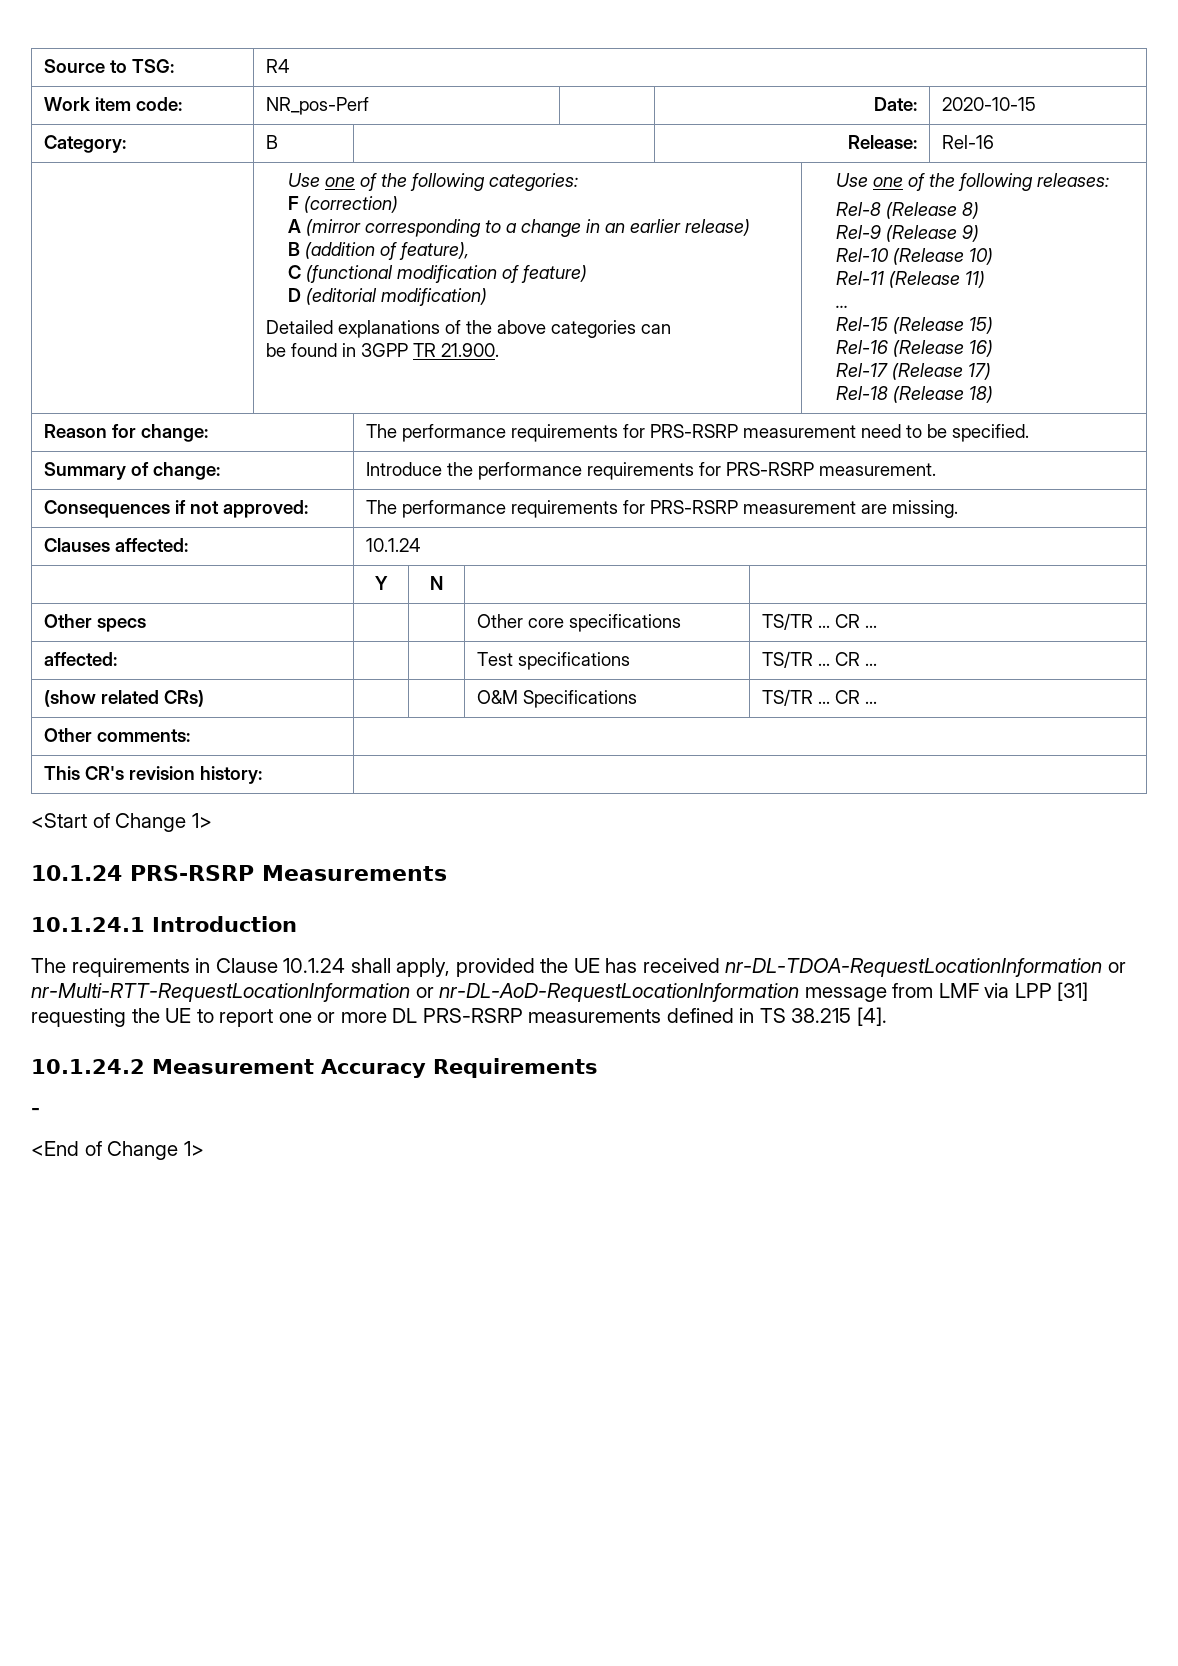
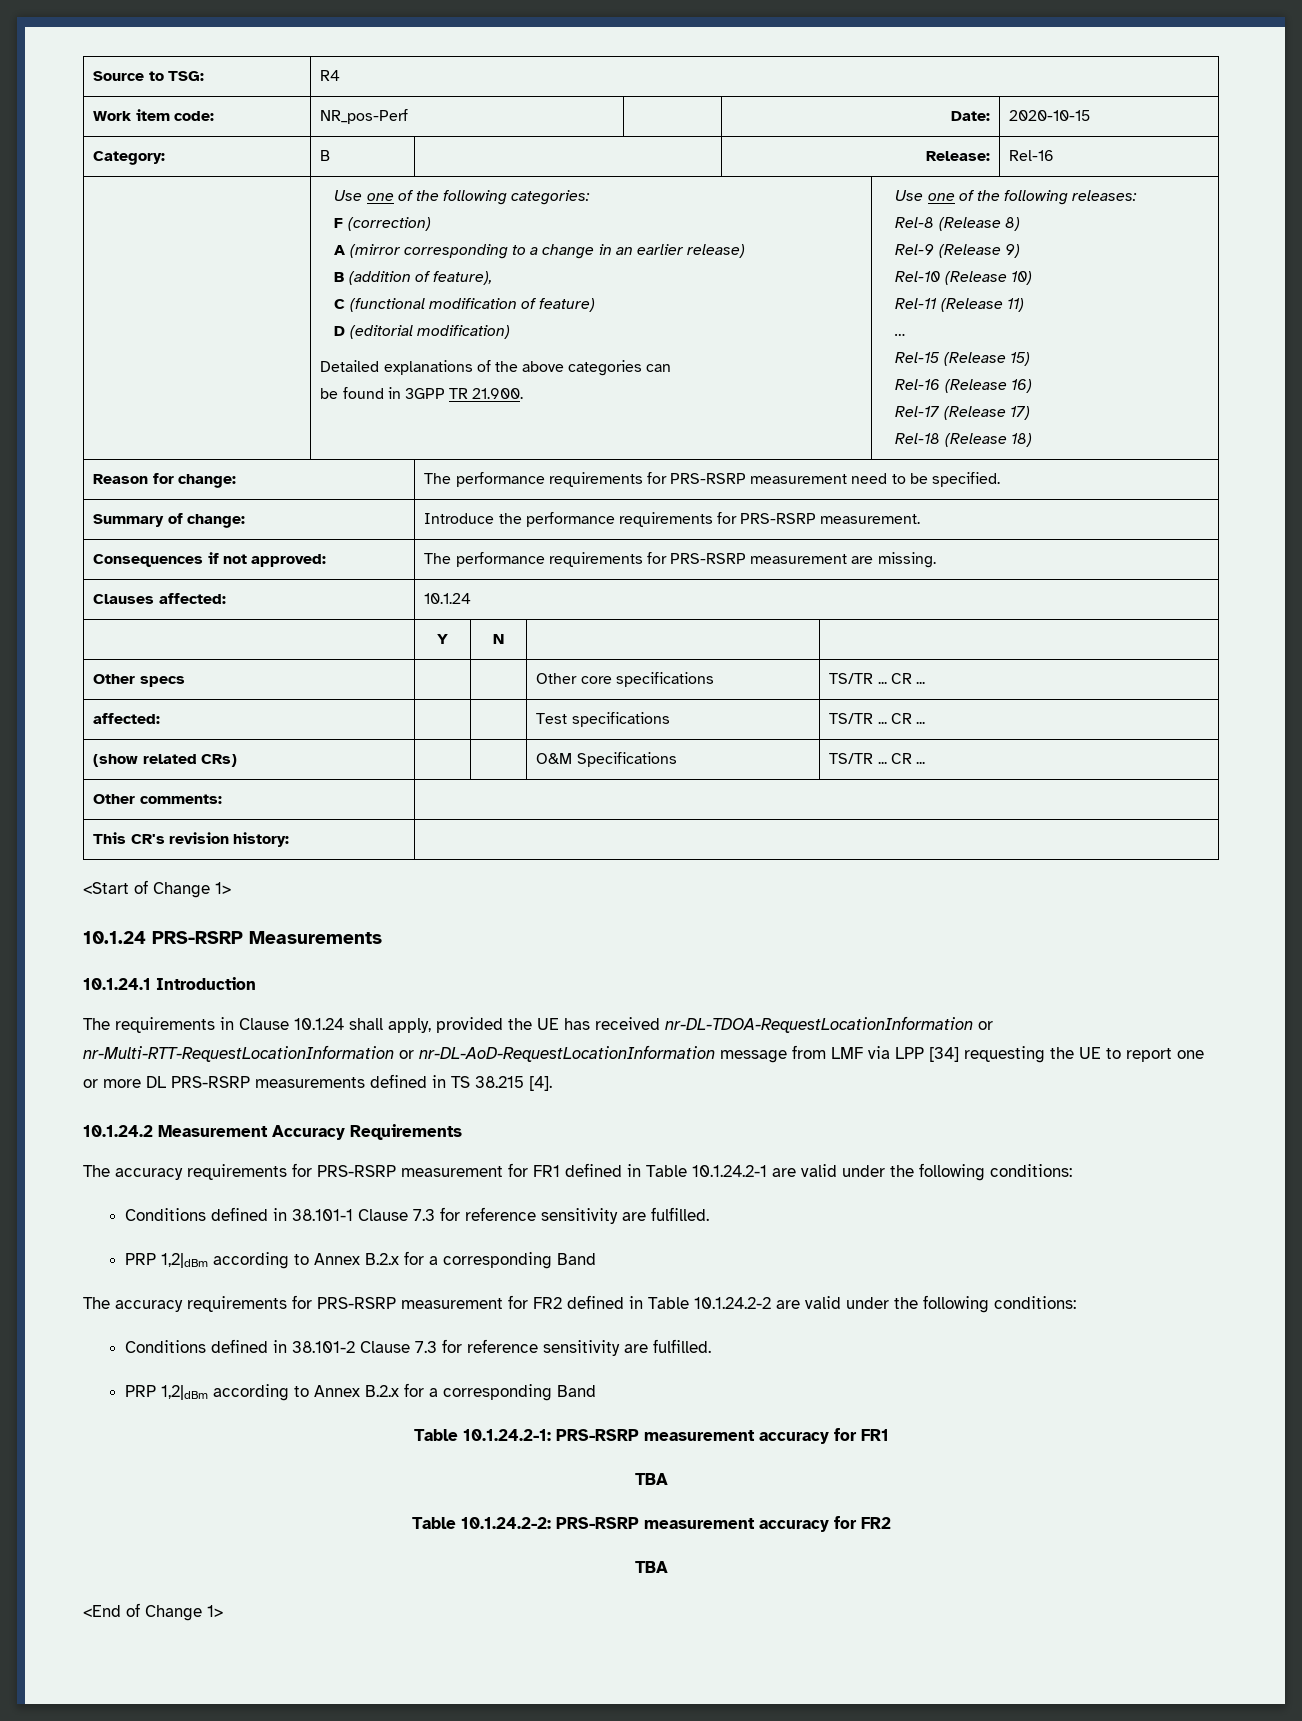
- The requirements in Clause 10.1.24 shall apply, provided the UE has received nr-DL-TDOA-RequestLocationInformation or nr-Multi-RTT-RequestLocationInformation or nr-DL-AoD-RequestLocationInformation message from LMF via LPP [31] requesting the UE to report one or more DL PRS-RSRP measurements defined in TS 38.215 [4].
+ The requirements in Clause 10.1.24 shall apply, provided the UE has received nr-DL-TDOA-RequestLocationInformation or nr-Multi-RTT-RequestLocationInformation or nr-DL-AoD-RequestLocationInformation message from LMF via LPP [34] requesting the UE to report one or more DL PRS-RSRP measurements defined in TS 38.215 [4].
- -
+ The accuracy requirements for PRS-RSRP measurement for FR1 defined in Table 10.1.24.2-1 are valid under the following conditions:
+ Conditions defined in 38.101-1 Clause 7.3 for reference sensitivity are fulfilled.
+ PRP 1,2|dBm according to Annex B.2.x for a corresponding Band
+ The accuracy requirements for PRS-RSRP measurement for FR2 defined in Table 10.1.24.2-2 are valid under the following conditions:
+ Conditions defined in 38.101-2 Clause 7.3 for reference sensitivity are fulfilled.
+ PRP 1,2|dBm according to Annex B.2.x for a corresponding Band
+ Table 10.1.24.2-1: PRS-RSRP measurement accuracy for FR1
+ TBA
+ Table 10.1.24.2-2: PRS-RSRP measurement accuracy for FR2
+ TBA

